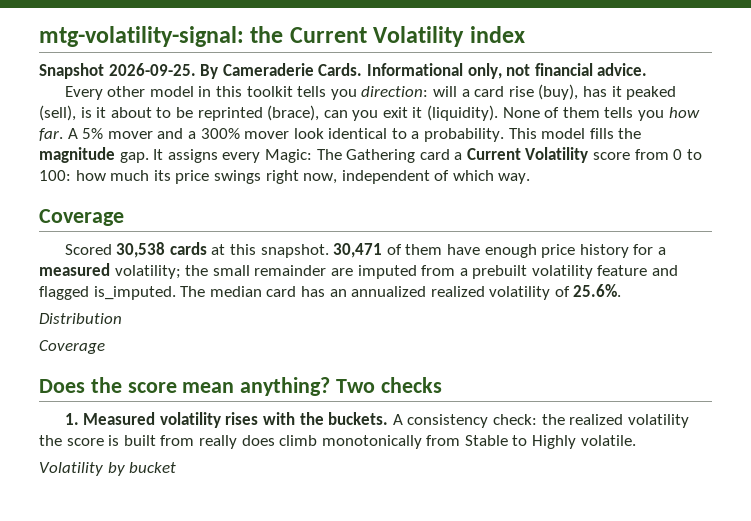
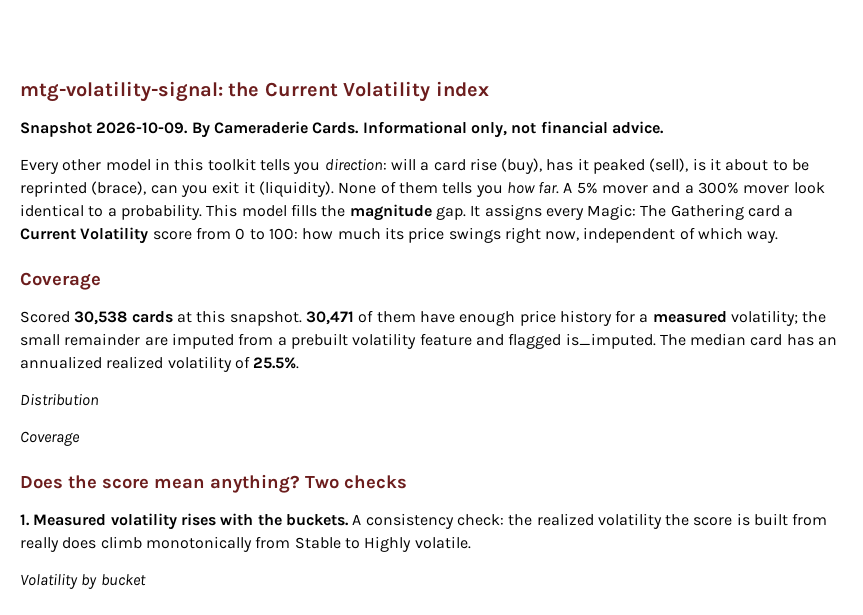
- Snapshot 2026-09-25.
+ Snapshot 2026-10-09.
- The median card has an annualized realized volatility of 25.6%.
+ The median card has an annualized realized volatility of 25.5%.

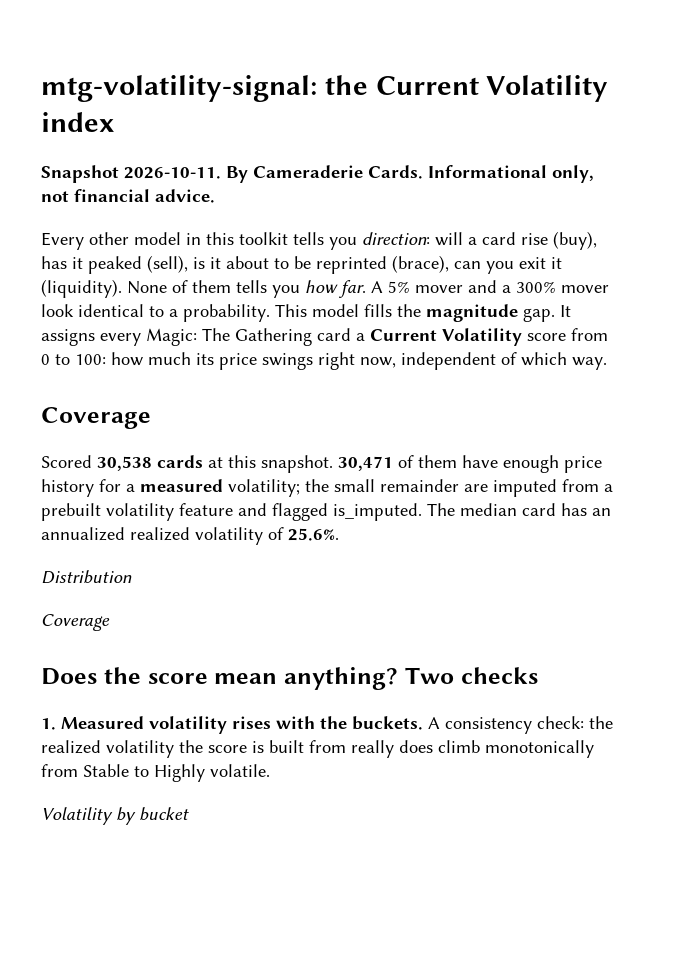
- Snapshot 2026-10-09.
+ Snapshot 2026-10-11.
- The median card has an annualized realized volatility of 25.5%.
+ The median card has an annualized realized volatility of 25.6%.

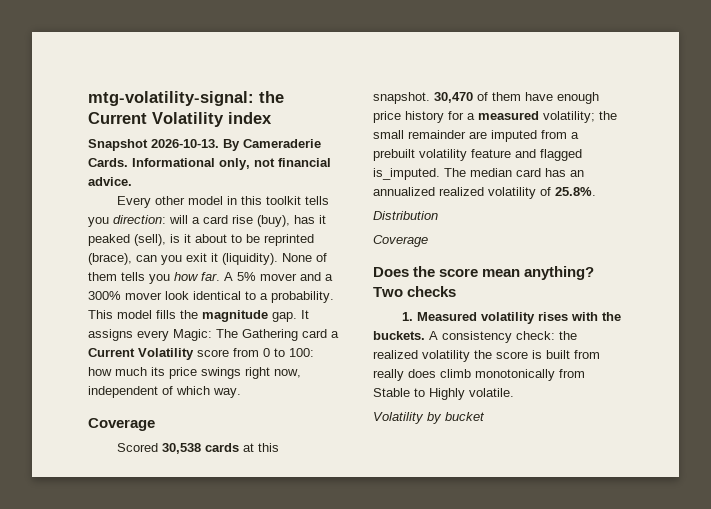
- Snapshot 2026-10-11.
+ Snapshot 2026-10-13.
- 30,471 of them have enough price history for a measured volatility; the small remainder are imputed from a prebuilt volatility feature and flagged is_imputed.
+ 30,470 of them have enough price history for a measured volatility; the small remainder are imputed from a prebuilt volatility feature and flagged is_imputed.
- The median card has an annualized realized volatility of 25.6%.
+ The median card has an annualized realized volatility of 25.8%.

